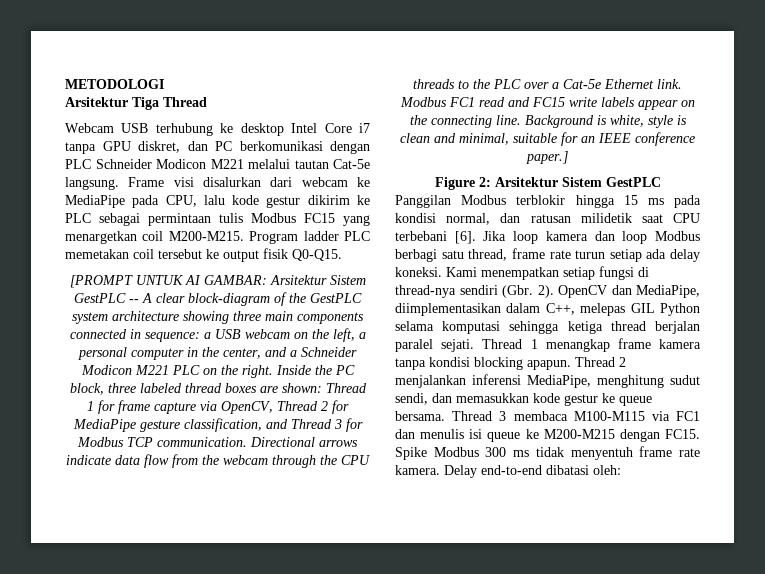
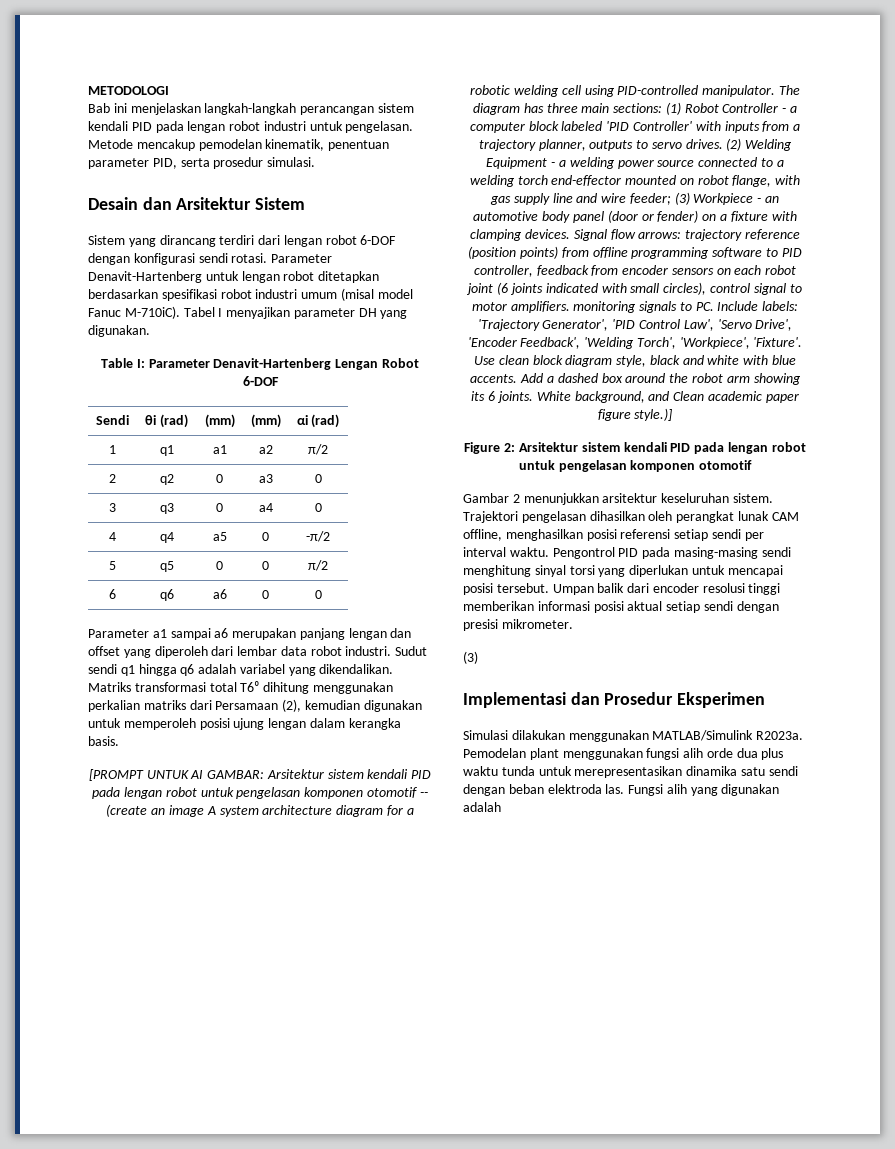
- Arsitektur Tiga Thread
- Webcam USB terhubung ke desktop Intel Core i7 tanpa GPU diskret, dan PC berkomunikasi dengan PLC Schneider Modicon M221 melalui tautan Cat-5e langsung. Frame visi disalurkan dari webcam ke MediaPipe pada CPU, lalu kode gestur dikirim ke PLC sebagai permintaan tulis Modbus FC15 yang menargetkan coil M200-M215. Program ladder PLC memetakan coil tersebut ke output fisik Q0-Q15.
+ Bab ini menjelaskan langkah-langkah perancangan sistem kendali PID pada lengan robot industri untuk pengelasan. Metode mencakup pemodelan kinematik, penentuan parameter PID, serta prosedur simulasi.
+ Desain dan Arsitektur Sistem
+ Sistem yang dirancang terdiri dari lengan robot 6-DOF dengan konfigurasi sendi rotasi. Parameter Denavit-Hartenberg untuk lengan robot ditetapkan berdasarkan spesifikasi robot industri umum (misal model Fanuc M-710iC). Tabel I menyajikan parameter DH yang digunakan.
+ Table I: Parameter Denavit-Hartenberg Lengan Robot 6-DOF
+ Sendi | θi (rad) | (mm) | (mm) | αi (rad)
+ 1 | q1 | a1 | a2 | π/2
+ 2 | q2 | 0 | a3 | 0
+ 3 | q3 | 0 | a4 | 0
+ 4 | q4 | a5 | 0 | -π/2
+ 5 | q5 | 0 | 0 | π/2
+ 6 | q6 | a6 | 0 | 0
+ Parameter a1 sampai a6 merupakan panjang lengan dan offset yang diperoleh dari lembar data robot industri. Sudut sendi q1 hingga q6 adalah variabel yang dikendalikan. Matriks transformasi total T6⁰ dihitung menggunakan perkalian matriks dari Persamaan (2), kemudian digunakan untuk memperoleh posisi ujung lengan dalam kerangka basis.
- [PROMPT UNTUK AI GAMBAR: Arsitektur Sistem GestPLC -- A clear block-diagram of the GestPLC system architecture showing three main components connected in sequence: a USB webcam on the left, a personal computer in the center, and a Schneider Modicon M221 PLC on the right. Inside the PC block, three labeled thread boxes are shown: Thread 1 for frame capture via OpenCV, Thread 2 for MediaPipe gesture classification, and Thread 3 for Modbus TCP communication. Directional arrows indicate data flow from the webcam through the CPU threads to the PLC over a Cat-5e Ethernet link. Modbus FC1 read and FC15 write labels appear on the connecting line. Background is white, style is clean and minimal, suitable for an IEEE conference paper.]
- Figure 2: Arsitektur Sistem GestPLC
- Panggilan Modbus terblokir hingga 15 ms pada kondisi normal, dan ratusan milidetik saat CPU terbebani [6]. Jika loop kamera dan loop Modbus berbagi satu thread, frame rate turun setiap ada delay koneksi. Kami menempatkan setiap fungsi di thread-nya sendiri (Gbr. 2). OpenCV dan MediaPipe, diimplementasikan dalam C++, melepas GIL Python selama komputasi sehingga ketiga thread berjalan paralel sejati. Thread 1 menangkap frame kamera tanpa kondisi blocking apapun. Thread 2 menjalankan inferensi MediaPipe, menghitung sudut sendi, dan memasukkan kode gestur ke queue bersama. Thread 3 membaca M100-M115 via FC1 dan menulis isi queue ke M200-M215 dengan FC15. Spike Modbus 300 ms tidak menyentuh frame rate kamera. Delay end-to-end dibatasi oleh:
+ [PROMPT UNTUK AI GAMBAR: Arsitektur sistem kendali PID pada lengan robot untuk pengelasan komponen otomotif -- (create an image A system architecture diagram for a robotic welding cell using PID-controlled manipulator. The diagram has three main sections: (1) Robot Controller - a computer block labeled 'PID Controller' with inputs from a trajectory planner, outputs to servo drives. (2) Welding Equipment - a welding power source connected to a welding torch end-effector mounted on robot flange, with gas supply line and wire feeder; (3) Workpiece - an automotive body panel (door or fender) on a fixture with clamping devices. Signal flow arrows: trajectory reference (position points) from offline programming software to PID controller, feedback from encoder sensors on each robot joint (6 joints indicated with small circles), control signal to motor amplifiers. monitoring signals to PC. Include labels: 'Trajectory Generator', 'PID Control Law', 'Servo Drive', 'Encoder Feedback', 'Welding Torch', 'Workpiece', 'Fixture'. Use clean block diagram style, black and white with blue accents. Add a dashed box around the robot arm showing its 6 joints. White background, and Clean academic paper figure style.)]
+ Figure 2: Arsitektur sistem kendali PID pada lengan robot untuk pengelasan komponen otomotif
+ Gambar 2 menunjukkan arsitektur keseluruhan sistem. Trajektori pengelasan dihasilkan oleh perangkat lunak CAM offline, menghasilkan posisi referensi setiap sendi per interval waktu. Pengontrol PID pada masing-masing sendi menghitung sinyal torsi yang diperlukan untuk mencapai posisi tersebut. Umpan balik dari encoder resolusi tinggi memberikan informasi posisi aktual setiap sendi dengan presisi mikrometer.
+ (3)
+ Implementasi dan Prosedur Eksperimen
+ Simulasi dilakukan menggunakan MATLAB/Simulink R2023a. Pemodelan plant menggunakan fungsi alih orde dua plus waktu tunda untuk merepresentasikan dinamika satu sendi dengan beban elektroda las. Fungsi alih yang digunakan adalah

